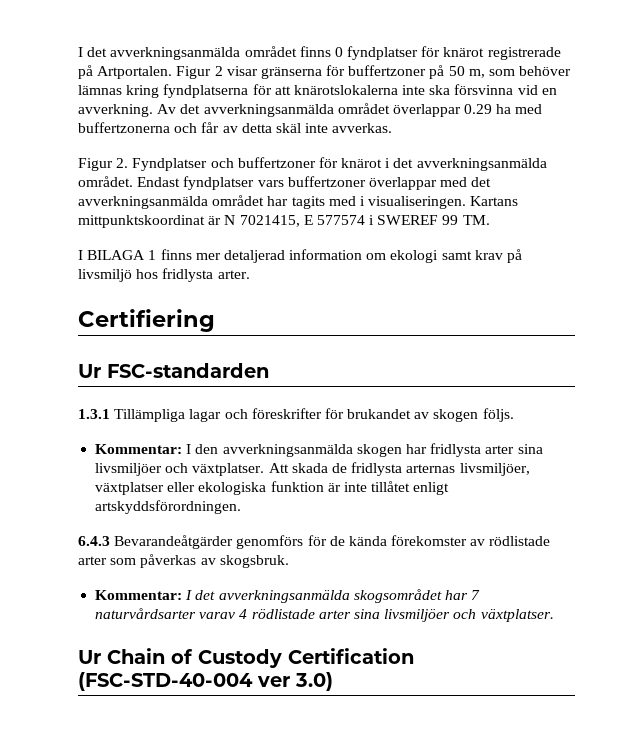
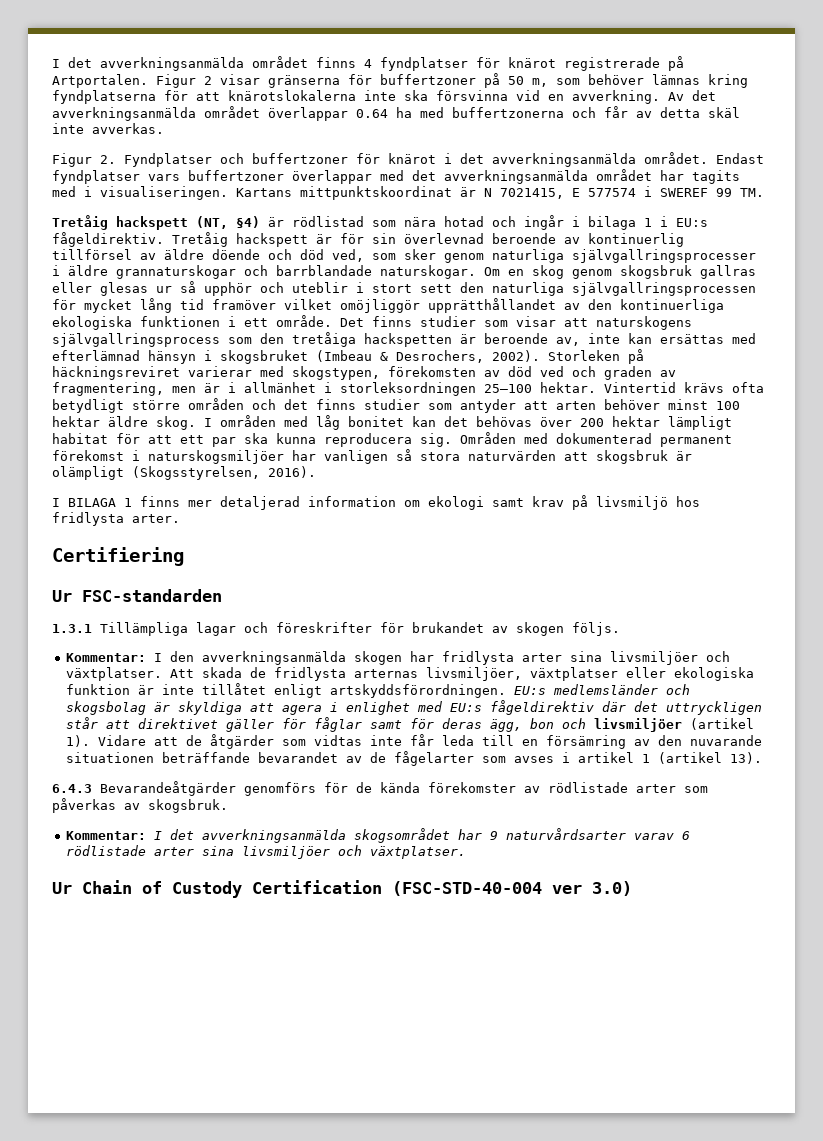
- I det avverkningsanmälda området finns 0 fyndplatser för knärot registrerade på Artportalen.
+ I det avverkningsanmälda området finns 4 fyndplatser för knärot registrerade på Artportalen.
- Av det avverkningsanmälda området överlappar 0.29 ha med buffertzonerna och får av detta skäl inte avverkas.
+ Av det avverkningsanmälda området överlappar 0.64 ha med buffertzonerna och får av detta skäl inte avverkas.
+ Tretåig hackspett (NT, §4) är rödlistad som nära hotad och ingår i bilaga 1 i EU:s fågeldirektiv. Tretåig hackspett är för sin överlevnad beroende av kontinuerlig tillförsel av äldre döende och död ved, som sker genom naturliga självgallringsprocesser i äldre grannaturskogar och barrblandade naturskogar. Om en skog genom skogsbruk gallras eller glesas ur så upphör och uteblir i stort sett den naturliga självgallringsprocessen för mycket lång tid framöver vilket omöjliggör upprätthållandet av den kontinuerliga ekologiska funktionen i ett område. Det finns studier som visar att naturskogens självgallringsprocess som den tretåiga hackspetten är beroende av, inte kan ersättas med efterlämnad hänsyn i skogsbruket (Imbeau & Desrochers, 2002). Storleken på häckningsreviret varierar med skogstypen, förekomsten av död ved och graden av fragmentering, men är i allmänhet i storleksordningen 25–100 hektar. Vintertid krävs ofta betydligt större områden och det finns studier som antyder att arten behöver minst 100 hektar äldre skog. I områden med låg bonitet kan det behövas över 200 hektar lämpligt habitat för att ett par ska kunna reproducera sig. Områden med dokumenterad permanent förekomst i naturskogsmiljöer har vanligen så stora naturvärden att skogsbruk är olämpligt (Skogsstyrelsen, 2016).
+ EU:s medlemsländer och skogsbolag är skyldiga att agera i enlighet med EU:s fågeldirektiv där det uttryckligen står att direktivet gäller för fåglar samt för deras ägg, bon och livsmiljöer (artikel 1). Vidare att de åtgärder som vidtas inte får leda till en försämring av den nuvarande situationen beträffande bevarandet av de fågelarter som avses i artikel 1 (artikel 13).
- Kommentar: I det avverkningsanmälda skogsområdet har 7 naturvårdsarter varav 4 rödlistade arter sina livsmiljöer och växtplatser.
+ Kommentar: I det avverkningsanmälda skogsområdet har 9 naturvårdsarter varav 6 rödlistade arter sina livsmiljöer och växtplatser.

